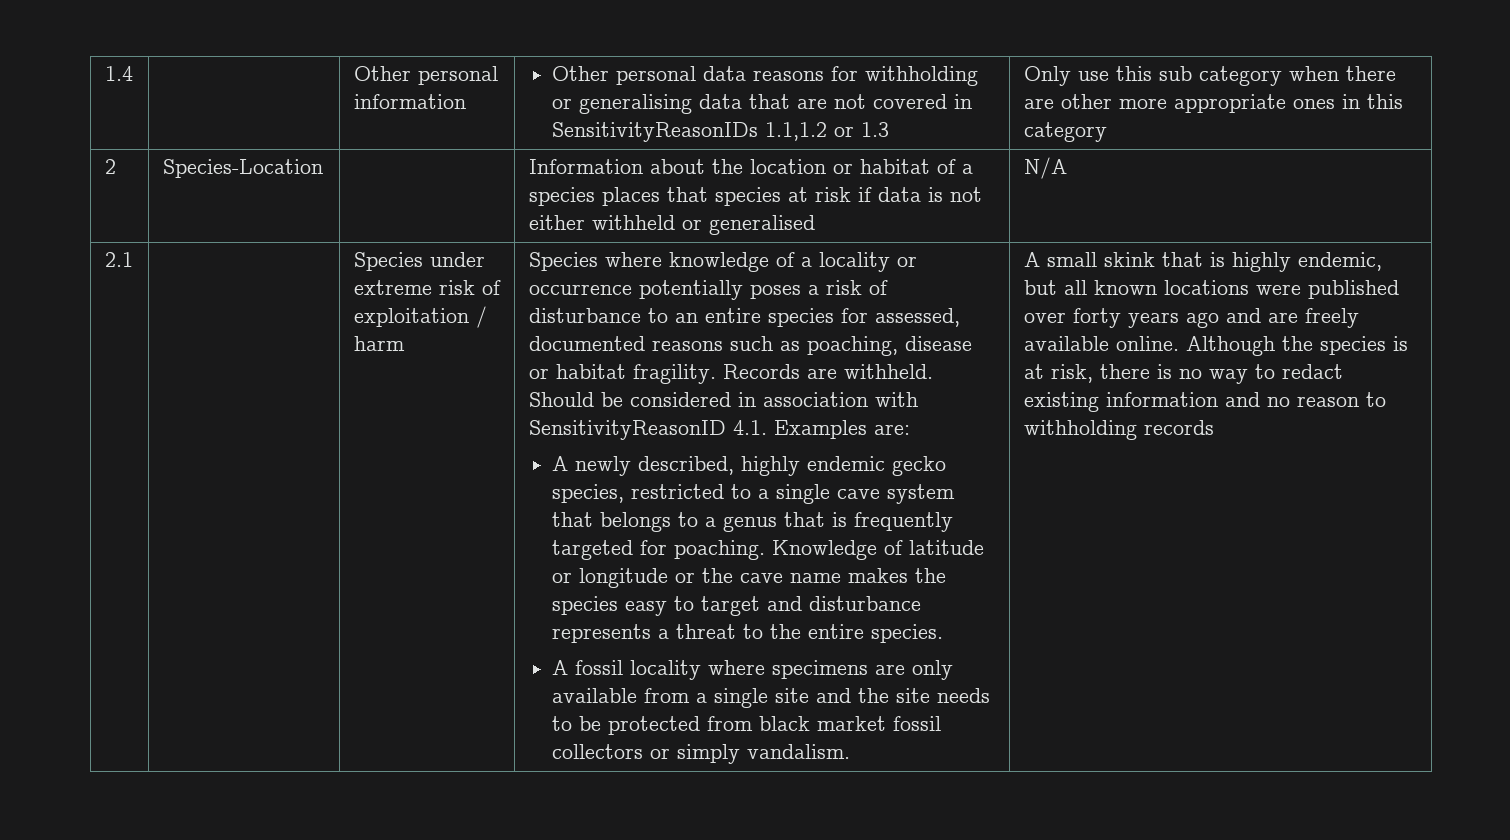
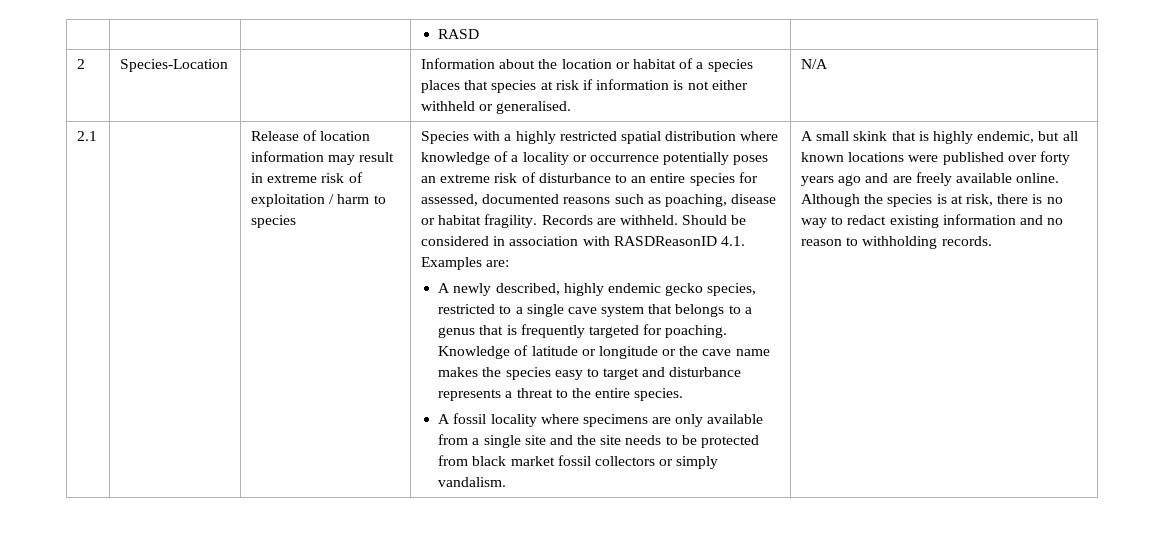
- 1.4 | | Other personal information | Other personal data reasons for withholding or generalising data that are not covered in SensitivityReasonIDs 1.1,1.2 or 1.3 | Only use this sub category when there are other more appropriate ones in this category
+ | | | RASD |
- 2 | Species-Location | | Information about the location or habitat of a species places that species at risk if data is not either withheld or generalised | N/A
+ 2 | Species-Location | | Information about the location or habitat of a species places that species at risk if information is not either withheld or generalised. | N/A
- Species under extreme risk of exploitation / harm | Species where knowledge of a locality or occurrence potentially poses a risk of disturbance to an entire species for assessed, documented reasons such as poaching, disease or habitat fragility.
+ Release of location information may result in extreme risk of exploitation / harm to species | Species with a highly restricted spatial distribution where knowledge of a locality or occurrence potentially poses an extreme risk of disturbance to an entire species for assessed, documented reasons such as poaching, disease or habitat fragility.
- Should be considered in association with SensitivityReasonID 4.1. Examples are:
+ Should be considered in association with RASDReasonID 4.1. Examples are:
- Although the species is at risk, there is no way to redact existing information and no reason to withholding records
+ Although the species is at risk, there is no way to redact existing information and no reason to withholding records.

